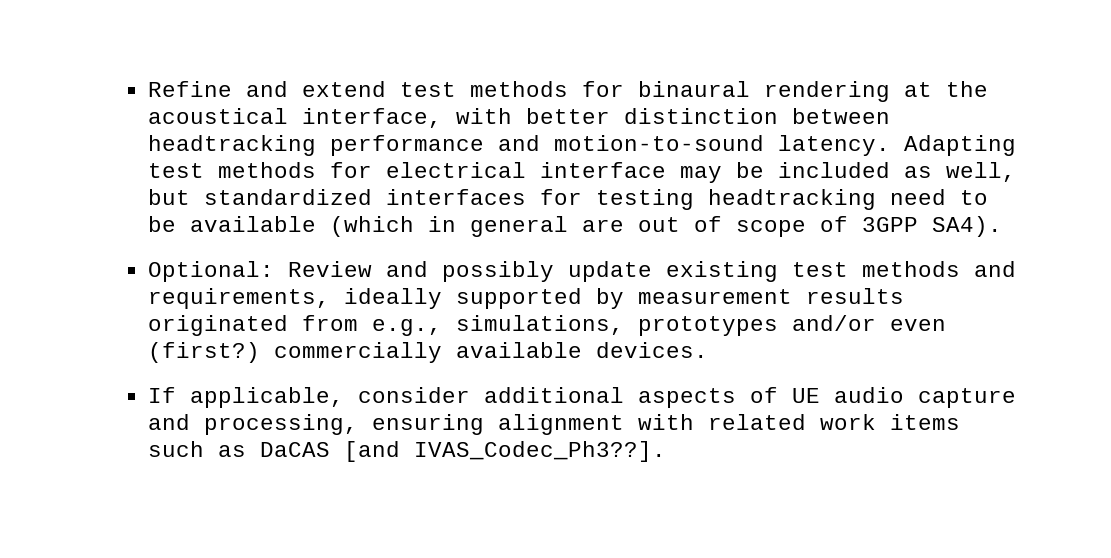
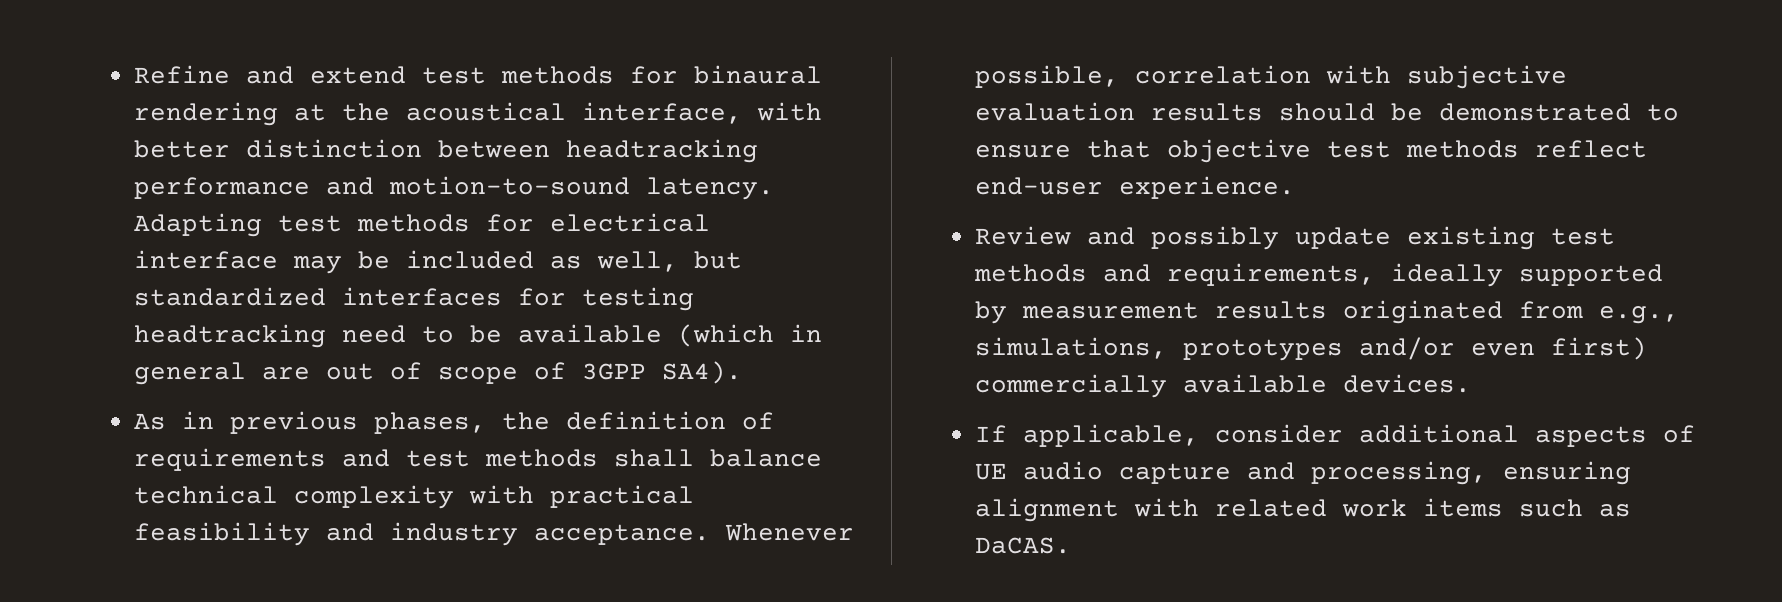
- Optional: Review and possibly update existing test methods and requirements, ideally supported by measurement results originated from e.g., simulations, prototypes and/or even (first?) commercially available devices.
+ As in previous phases, the definition of requirements and test methods shall balance technical complexity with practical feasibility and industry acceptance. Whenever possible, correlation with subjective evaluation results should be demonstrated to ensure that objective test methods reflect end-user experience.
+ Review and possibly update existing test methods and requirements, ideally supported by measurement results originated from e.g., simulations, prototypes and/or even first) commercially available devices.
- If applicable, consider additional aspects of UE audio capture and processing, ensuring alignment with related work items such as DaCAS [and IVAS_Codec_Ph3??].
+ If applicable, consider additional aspects of UE audio capture and processing, ensuring alignment with related work items such as DaCAS.

